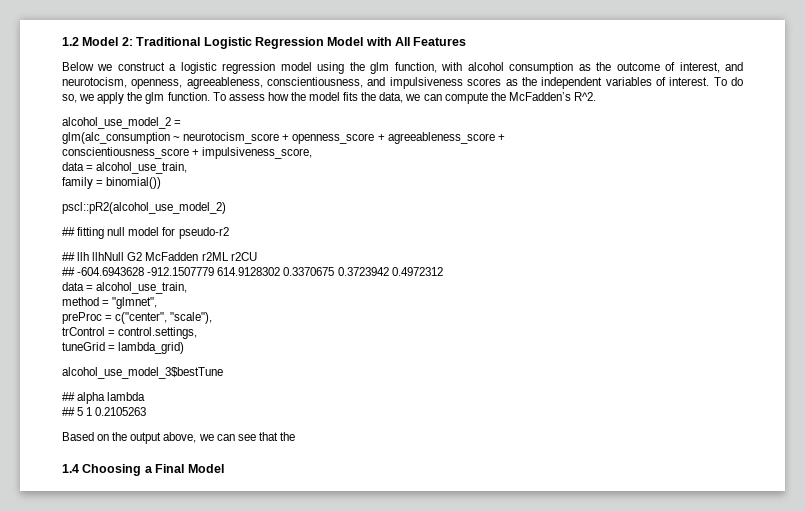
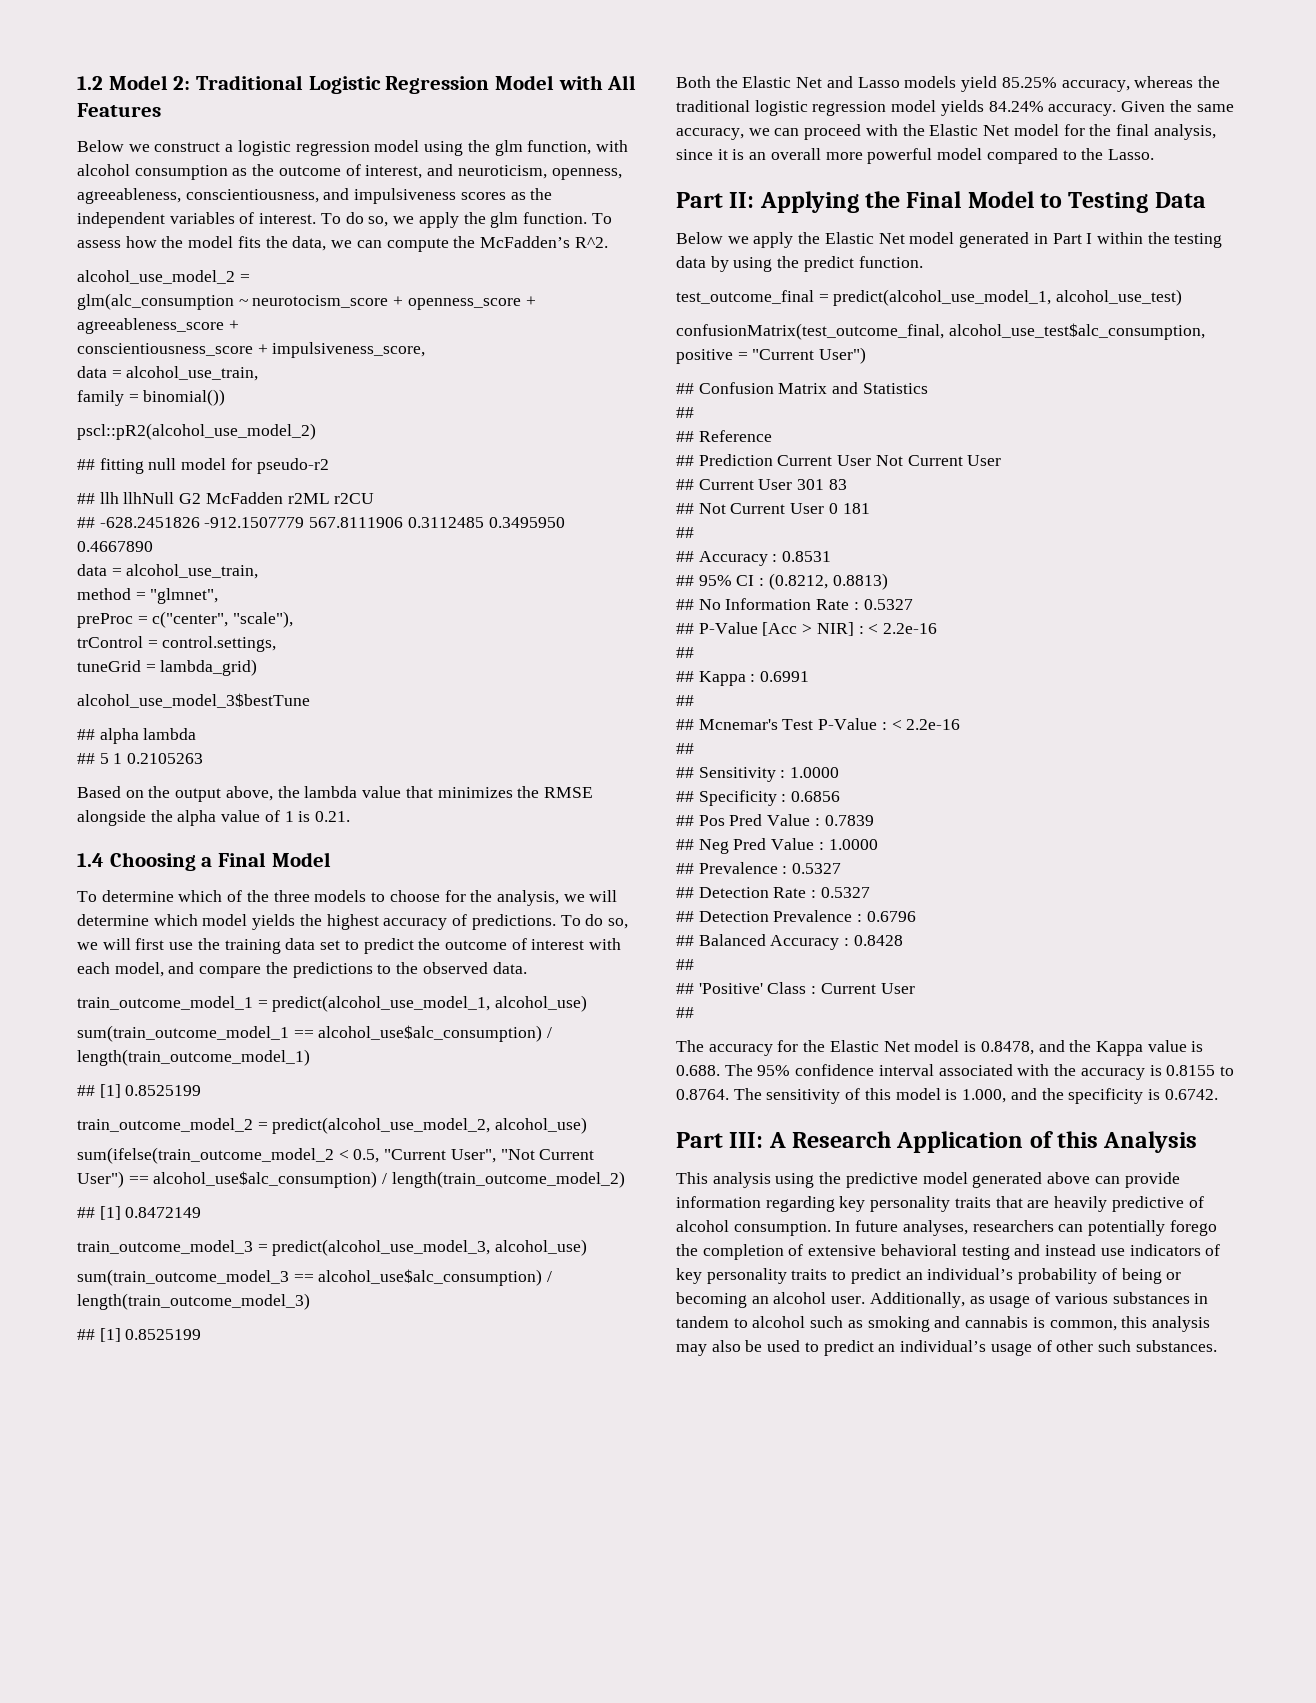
- Below we construct a logistic regression model using the glm function, with alcohol consumption as the outcome of interest, and neurotocism, openness, agreeableness, conscientiousness, and impulsiveness scores as the independent variables of interest.
+ Below we construct a logistic regression model using the glm function, with alcohol consumption as the outcome of interest, and neuroticism, openness, agreeableness, conscientiousness, and impulsiveness scores as the independent variables of interest.
- ## -604.6943628 -912.1507779 614.9128302 0.3370675 0.3723942 0.4972312
+ ## -628.2451826 -912.1507779 567.8111906 0.3112485 0.3495950 0.4667890
- Based on the output above, we can see that the
+ Based on the output above, the lambda value that minimizes the RMSE alongside the alpha value of 1 is 0.21.
+ To determine which of the three models to choose for the analysis, we will determine which model yields the highest accuracy of predictions. To do so, we will first use the training data set to predict the outcome of interest with each model, and compare the predictions to the observed data.
+ train_outcome_model_1 = predict(alcohol_use_model_1, alcohol_use)
+ sum(train_outcome_model_1 == alcohol_use$alc_consumption) / length(train_outcome_model_1)
+ ## [1] 0.8525199
+ train_outcome_model_2 = predict(alcohol_use_model_2, alcohol_use)
+ sum(ifelse(train_outcome_model_2 < 0.5, "Current User", "Not Current User") == alcohol_use$alc_consumption) / length(train_outcome_model_2)
+ ## [1] 0.8472149
+ train_outcome_model_3 = predict(alcohol_use_model_3, alcohol_use)
+ sum(train_outcome_model_3 == alcohol_use$alc_consumption) / length(train_outcome_model_3)
+ ## [1] 0.8525199
+ Both the Elastic Net and Lasso models yield 85.25% accuracy, whereas the traditional logistic regression model yields 84.24% accuracy. Given the same accuracy, we can proceed with the Elastic Net model for the final analysis, since it is an overall more powerful model compared to the Lasso.
+ Part II: Applying the Final Model to Testing Data
+ Below we apply the Elastic Net model generated in Part I within the testing data by using the predict function.
+ test_outcome_final = predict(alcohol_use_model_1, alcohol_use_test)
+ confusionMatrix(test_outcome_final, alcohol_use_test$alc_consumption, positive = "Current User")
+ ## Confusion Matrix and Statistics
+ ##
+ ## Reference
+ ## Prediction Current User Not Current User
+ ## Current User 301 83
+ ## Not Current User 0 181
+ ##
+ ## Accuracy : 0.8531
+ ## 95% CI : (0.8212, 0.8813)
+ ## No Information Rate : 0.5327
+ ## P-Value [Acc > NIR] : < 2.2e-16
+ ##
+ ## Kappa : 0.6991
+ ##
+ ## Mcnemar's Test P-Value : < 2.2e-16
+ ##
+ ## Sensitivity : 1.0000
+ ## Specificity : 0.6856
+ ## Pos Pred Value : 0.7839
+ ## Neg Pred Value : 1.0000
+ ## Prevalence : 0.5327
+ ## Detection Rate : 0.5327
+ ## Detection Prevalence : 0.6796
+ ## Balanced Accuracy : 0.8428
+ ##
+ ## 'Positive' Class : Current User
+ ##
+ The accuracy for the Elastic Net model is 0.8478, and the Kappa value is 0.688. The 95% confidence interval associated with the accuracy is 0.8155 to 0.8764. The sensitivity of this model is 1.000, and the specificity is 0.6742.
+ Part III: A Research Application of this Analysis
+ This analysis using the predictive model generated above can provide information regarding key personality traits that are heavily predictive of alcohol consumption. In future analyses, researchers can potentially forego the completion of extensive behavioral testing and instead use indicators of key personality traits to predict an individual’s probability of being or becoming an alcohol user. Additionally, as usage of various substances in tandem to alcohol such as smoking and cannabis is common, this analysis may also be used to predict an individual’s usage of other such substances.

